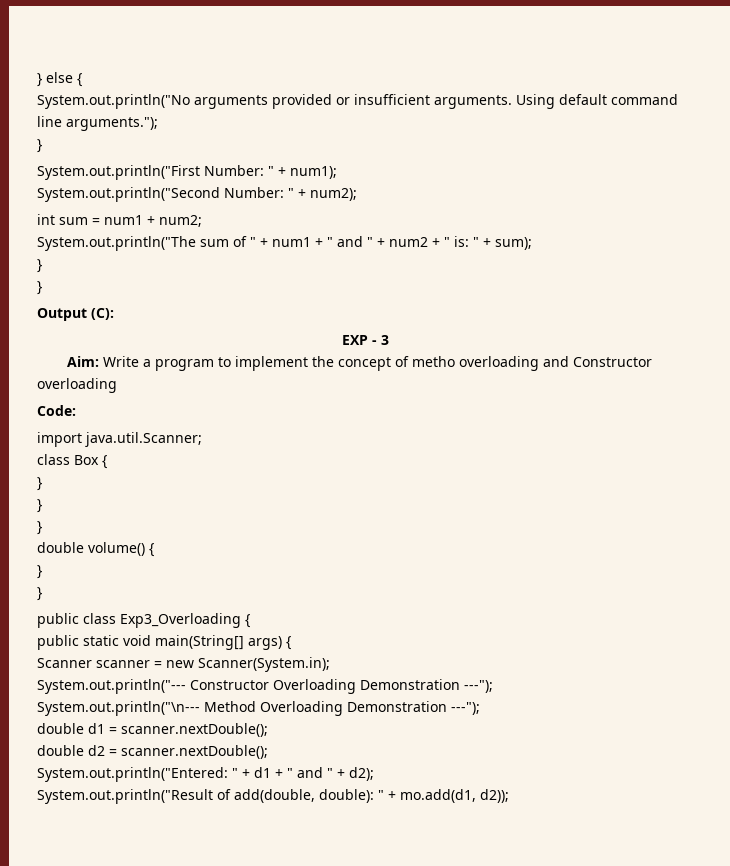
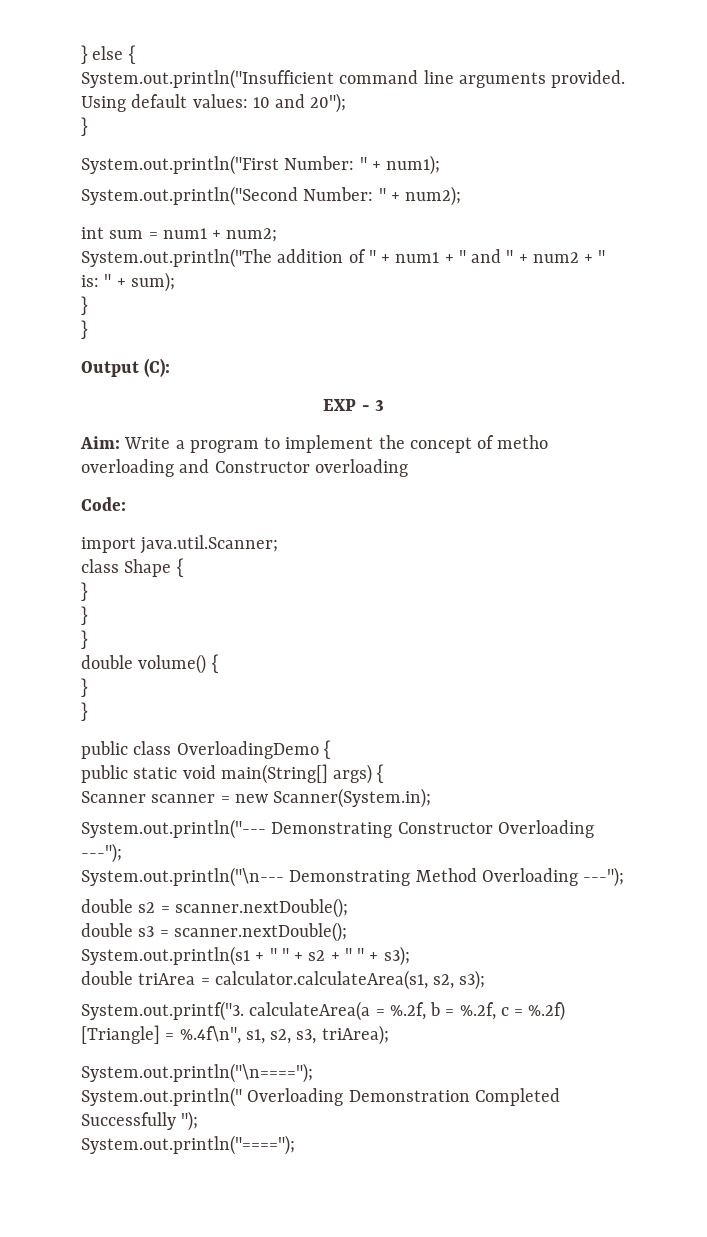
- System.out.println("No arguments provided or insufficient arguments. Using default command line arguments.");
+ System.out.println("Insufficient command line arguments provided. Using default values: 10 and 20");
- System.out.println("The sum of " + num1 + " and " + num2 + " is: " + sum);
+ System.out.println("The addition of " + num1 + " and " + num2 + " is: " + sum);
- class Box {
+ class Shape {
- public class Exp3_Overloading {
+ public class OverloadingDemo {
- System.out.println("--- Constructor Overloading Demonstration ---");
+ System.out.println("--- Demonstrating Constructor Overloading ---");
- System.out.println("\n--- Method Overloading Demonstration ---");
+ System.out.println("\n--- Demonstrating Method Overloading ---");
- double d1 = scanner.nextDouble();
+ double s2 = scanner.nextDouble();
- double d2 = scanner.nextDouble();
- System.out.println("Entered: " + d1 + " and " + d2);
- System.out.println("Result of add(double, double): " + mo.add(d1, d2));
+ double s3 = scanner.nextDouble();
+ System.out.println(s1 + " " + s2 + " " + s3);
+ double triArea = calculator.calculateArea(s1, s2, s3);
+ System.out.printf("3. calculateArea(a = %.2f, b = %.2f, c = %.2f) [Triangle] = %.4f\n", s1, s2, s3, triArea);
+ System.out.println("\n====");
+ System.out.println(" Overloading Demonstration Completed Successfully ");
+ System.out.println("====");

